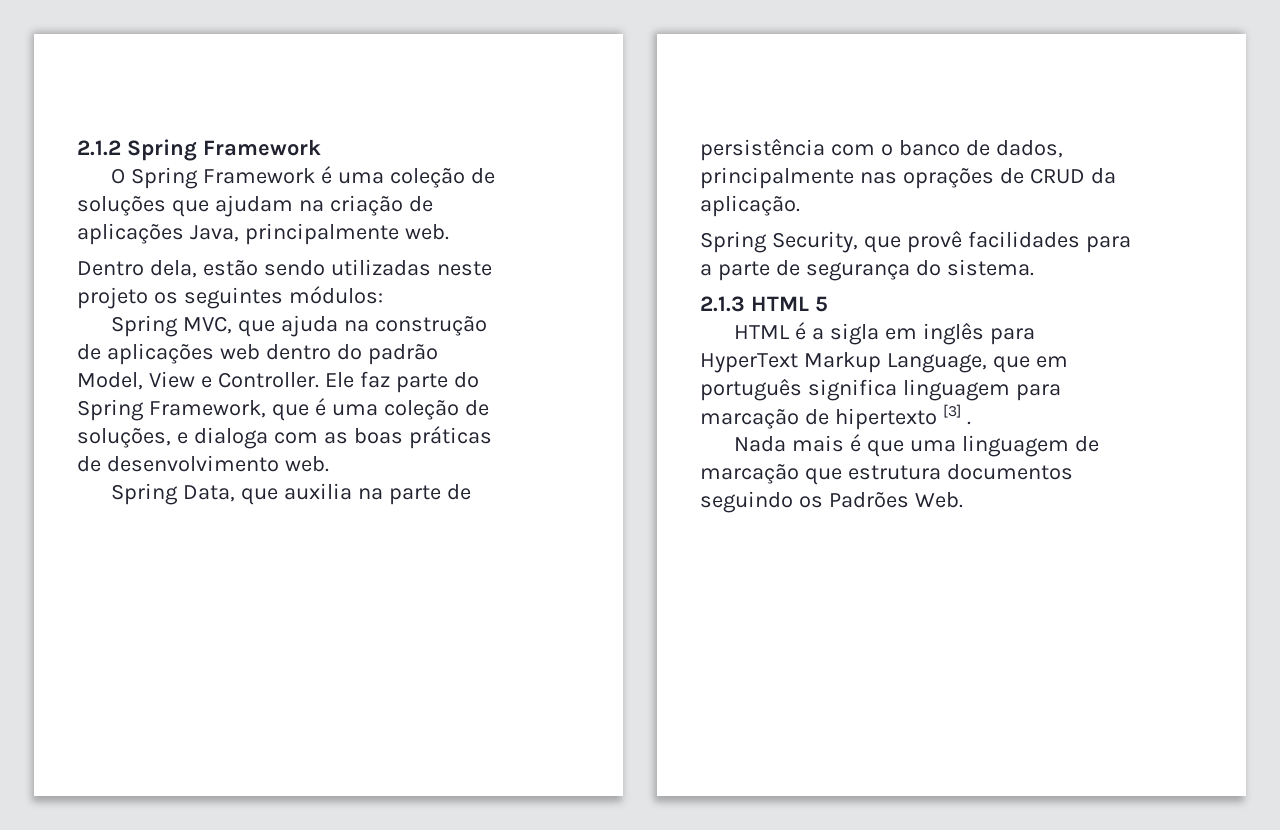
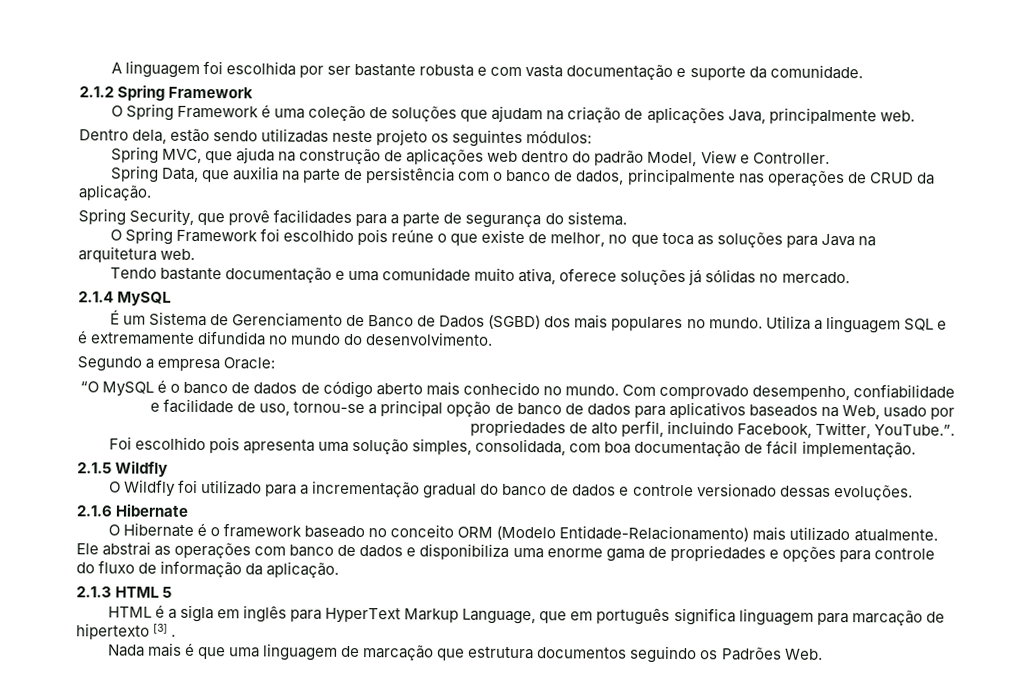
+ A linguagem foi escolhida por ser bastante robusta e com vasta documentação e suporte da comunidade.
- Ele faz parte do Spring Framework, que é uma coleção de soluções, e dialoga com as boas práticas de desenvolvimento web.
- Spring Data, que auxilia na parte de persistência com o banco de dados, principalmente nas oprações de CRUD da aplicação.
+ Spring Data, que auxilia na parte de persistência com o banco de dados, principalmente nas operações de CRUD da aplicação.
+ O Spring Framework foi escolhido pois reúne o que existe de melhor, no que toca as soluções para Java na arquitetura web.
+ Tendo bastante documentação e uma comunidade muito ativa, oferece soluções já sólidas no mercado.
+ 2.1.4 MySQL
+ É um Sistema de Gerenciamento de Banco de Dados (SGBD) dos mais populares no mundo. Utiliza a linguagem SQL e é extremamente difundida no mundo do desenvolvimento.
+ Segundo a empresa Oracle:
+ “O MySQL é o banco de dados de código aberto mais conhecido no mundo. Com comprovado desempenho, confiabilidade e facilidade de uso, tornou-se a principal opção de banco de dados para aplicativos baseados na Web, usado por propriedades de alto perfil, incluindo Facebook, Twitter, YouTube.”.
+ Foi escolhido pois apresenta uma solução simples, consolidada, com boa documentação de fácil implementação.
+ 2.1.5 Wildfly
+ O Wildfly foi utilizado para a incrementação gradual do banco de dados e controle versionado dessas evoluções.
+ 2.1.6 Hibernate
+ O Hibernate é o framework baseado no conceito ORM (Modelo Entidade-Relacionamento) mais utilizado atualmente. Ele abstrai as operações com banco de dados e disponibiliza uma enorme gama de propriedades e opções para controle do fluxo de informação da aplicação.

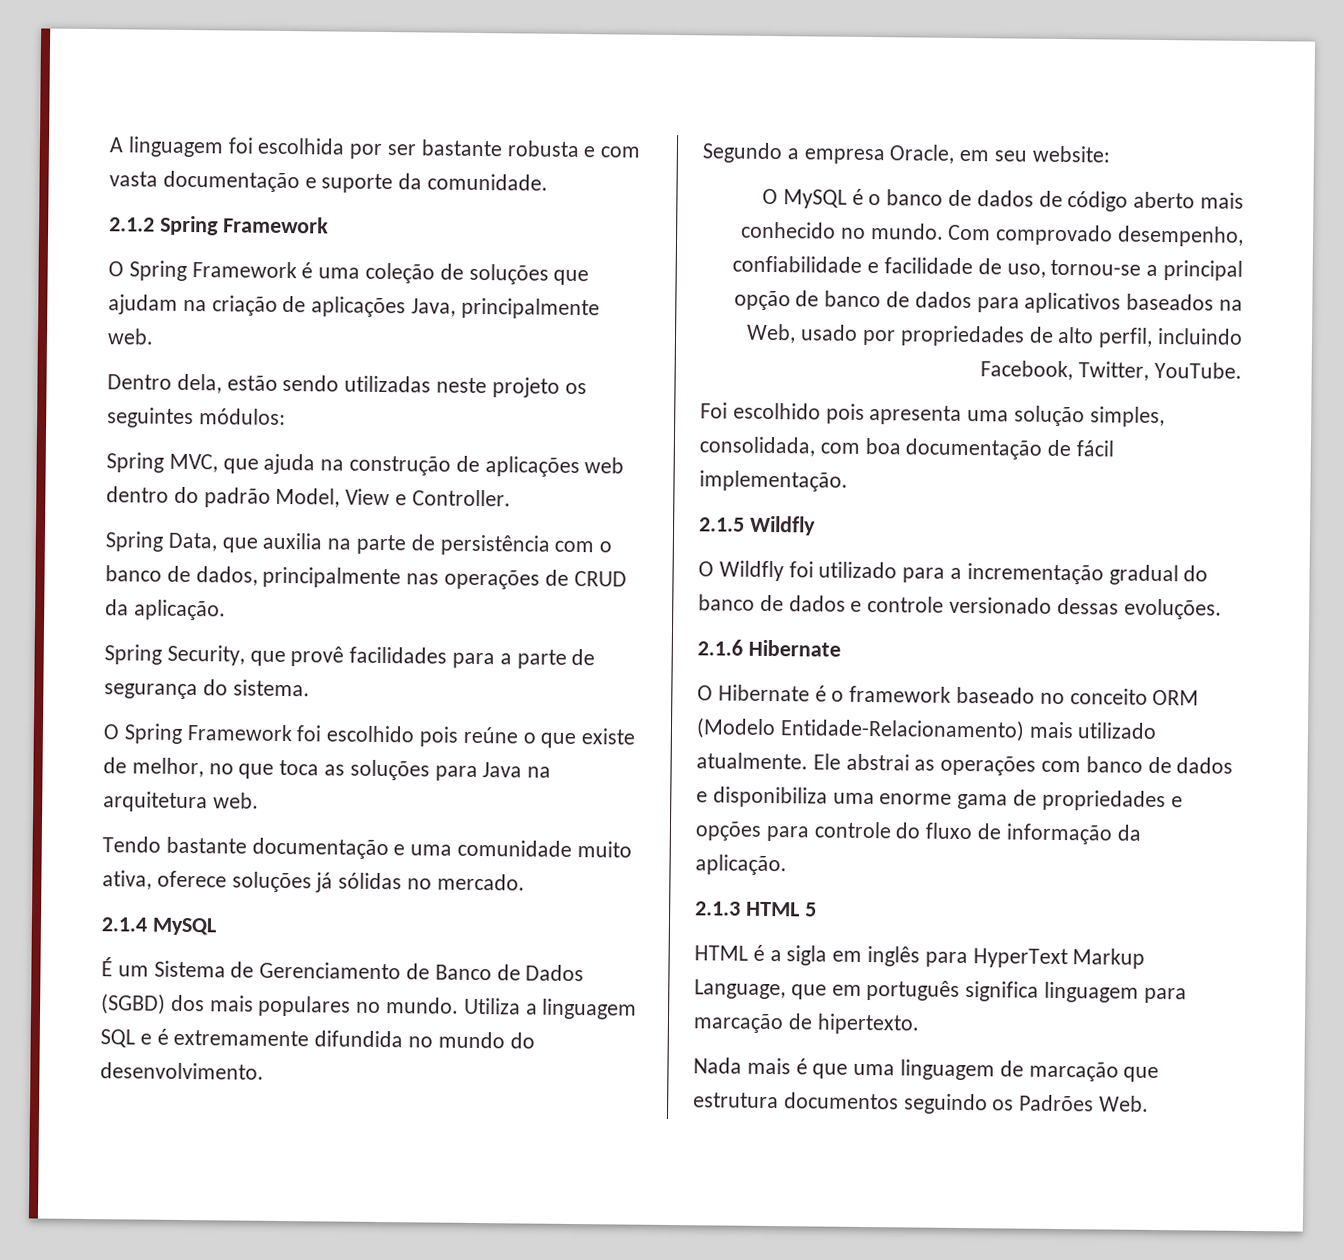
- Segundo a empresa Oracle:
- “O MySQL é o banco de dados de código aberto mais conhecido no mundo.
+ Segundo a empresa Oracle, em seu website:
+ O MySQL é o banco de dados de código aberto mais conhecido no mundo.
- Com comprovado desempenho, confiabilidade e facilidade de uso, tornou-se a principal opção de banco de dados para aplicativos baseados na Web, usado por propriedades de alto perfil, incluindo Facebook, Twitter, YouTube.”.
+ Com comprovado desempenho, confiabilidade e facilidade de uso, tornou-se a principal opção de banco de dados para aplicativos baseados na Web, usado por propriedades de alto perfil, incluindo Facebook, Twitter, YouTube.
- HTML é a sigla em inglês para HyperText Markup Language, que em português significa linguagem para marcação de hipertexto [3] .
+ HTML é a sigla em inglês para HyperText Markup Language, que em português significa linguagem para marcação de hipertexto.

